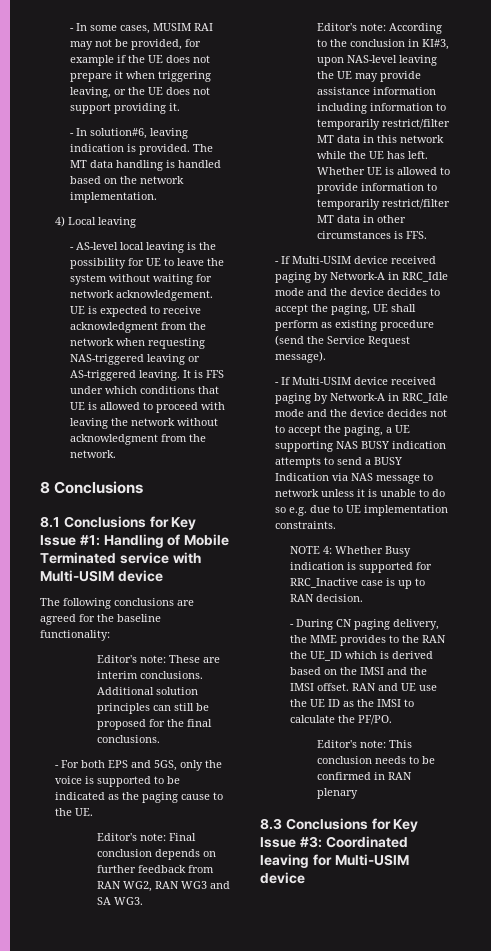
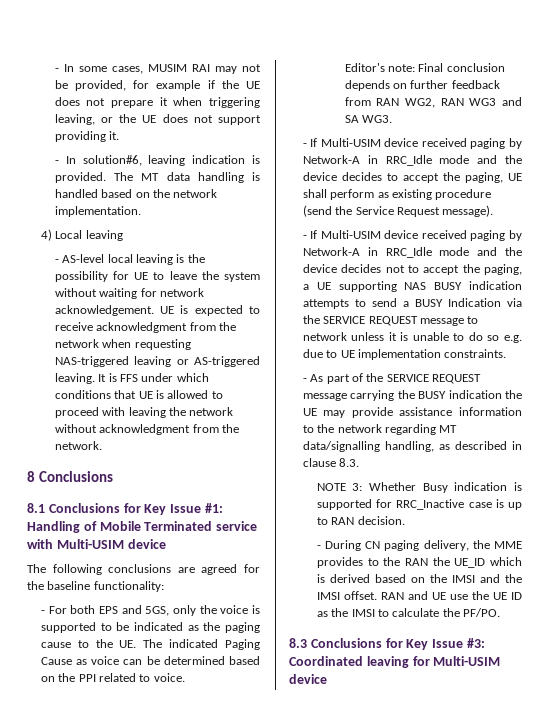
- Editor's note: These are interim conclusions. Additional solution principles can still be proposed for the final conclusions.
- - For both EPS and 5GS, only the voice is supported to be indicated as the paging cause to the UE.
+ - For both EPS and 5GS, only the voice is supported to be indicated as the paging cause to the UE. The indicated Paging Cause as voice can be determined based on the PPI related to voice.
- Editor's note: According to the conclusion in KI#3, upon NAS-level leaving the UE may provide assistance information including information to temporarily restrict/filter MT data in this network while the UE has left. Whether UE is allowed to provide information to temporarily restrict/filter MT data in other circumstances is FFS.
- - If Multi-USIM device received paging by Network-A in RRC_Idle mode and the device decides not to accept the paging, a UE supporting NAS BUSY indication attempts to send a BUSY Indication via NAS message to network unless it is unable to do so e.g. due to UE implementation constraints.
+ - If Multi-USIM device received paging by Network-A in RRC_Idle mode and the device decides not to accept the paging, a UE supporting NAS BUSY indication attempts to send a BUSY Indication via the SERVICE REQUEST message to network unless it is unable to do so e.g. due to UE implementation constraints.
+ - As part of the SERVICE REQUEST message carrying the BUSY indication the UE may provide assistance information to the network regarding MT data/signalling handling, as described in clause 8.3.
- NOTE 4: Whether Busy indication is supported for RRC_Inactive case is up to RAN decision.
+ NOTE 3: Whether Busy indication is supported for RRC_Inactive case is up to RAN decision.
- Editor's note: This conclusion needs to be confirmed in RAN plenary

